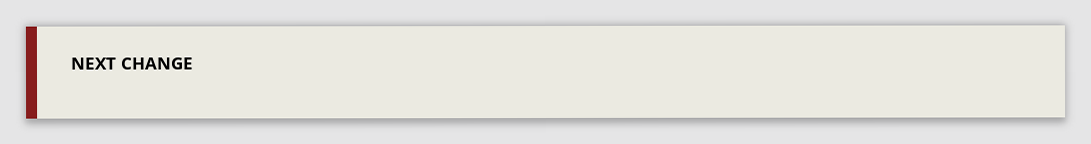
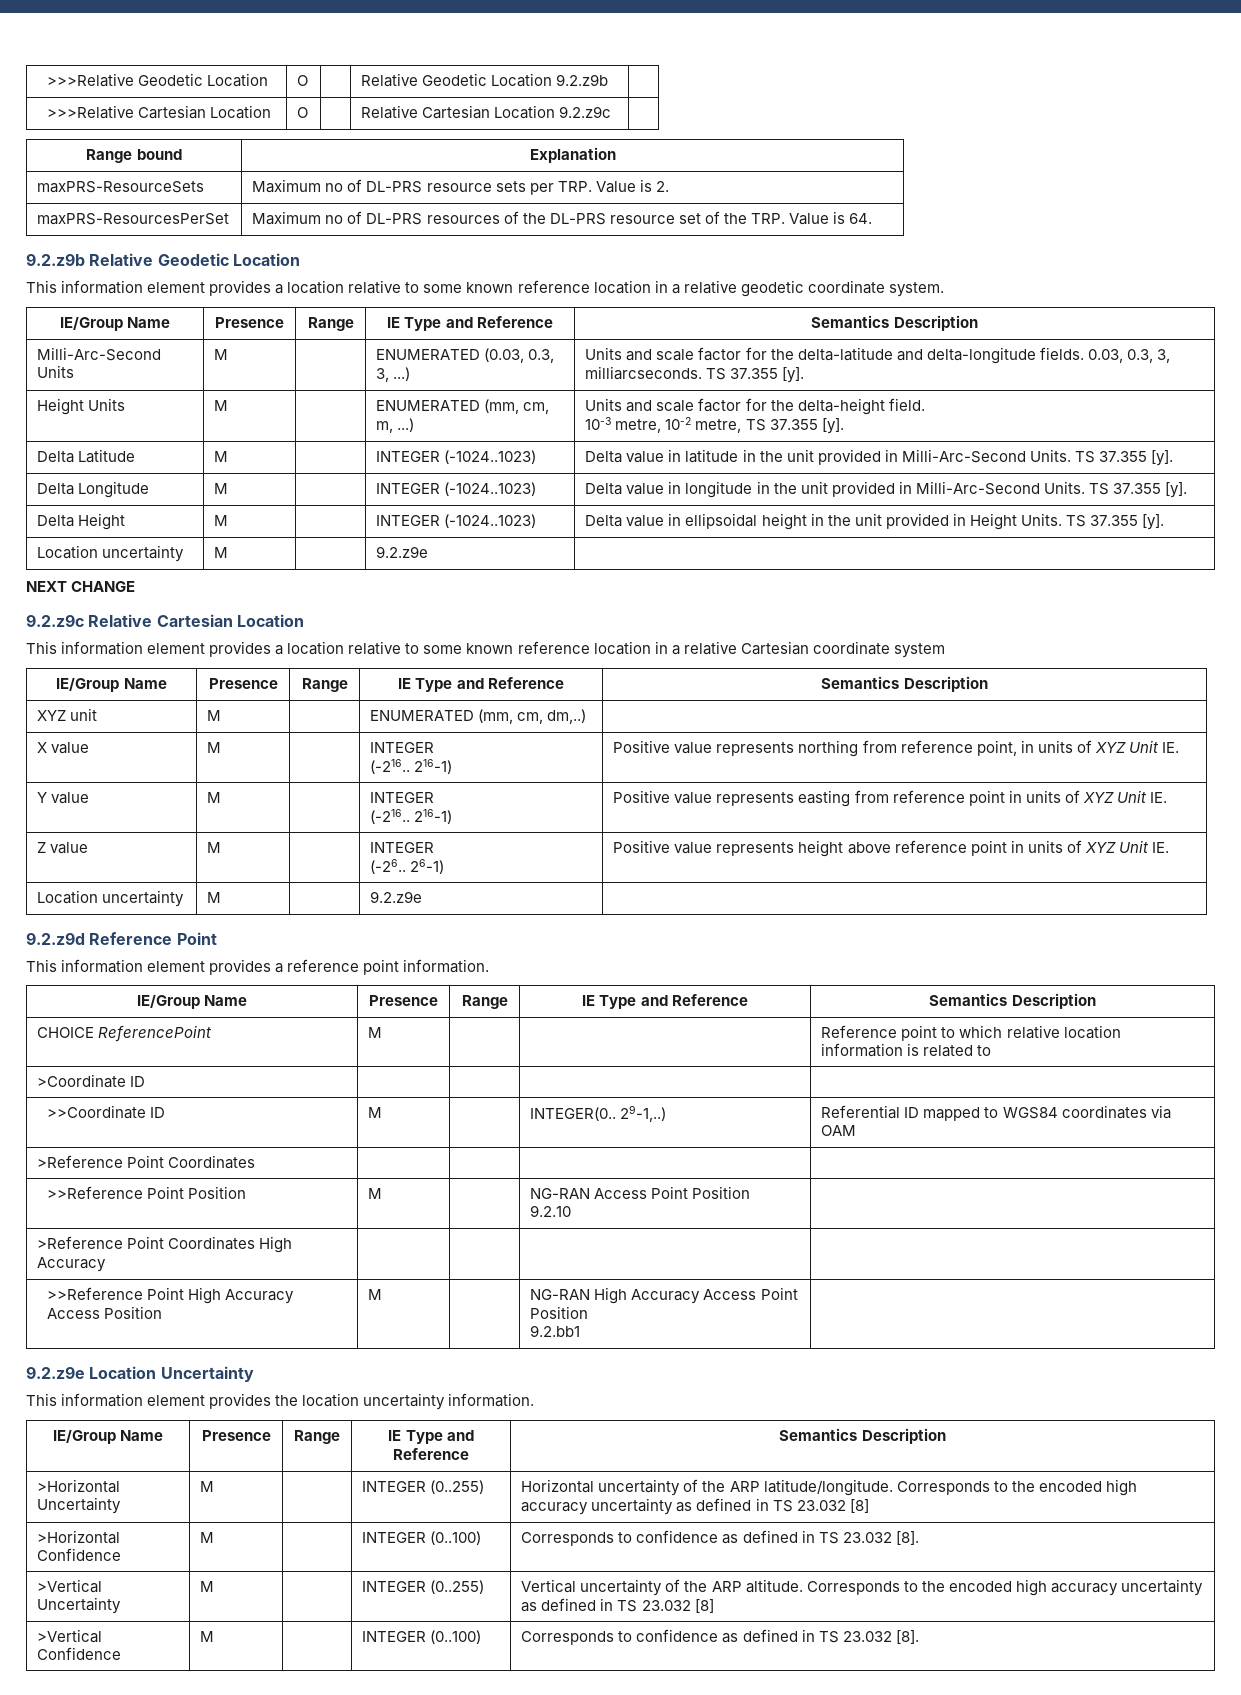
+ >>>Relative Geodetic Location | O | | Relative Geodetic Location 9.2.z9b |
+ >>>Relative Cartesian Location | O | | Relative Cartesian Location 9.2.z9c |
+ Range bound | Explanation
+ maxPRS-ResourceSets | Maximum no of DL-PRS resource sets per TRP. Value is 2.
+ maxPRS-ResourcesPerSet | Maximum no of DL-PRS resources of the DL-PRS resource set of the TRP. Value is 64.
+ 9.2.z9b Relative Geodetic Location
+ This information element provides a location relative to some known reference location in a relative geodetic coordinate system.
+ IE/Group Name | Presence | Range | IE Type and Reference | Semantics Description
+ Milli-Arc-Second Units | M | | ENUMERATED (0.03, 0.3, 3, ...) | Units and scale factor for the delta-latitude and delta-longitude fields. 0.03, 0.3, 3, milliarcseconds. TS 37.355 [y].
+ Height Units | M | | ENUMERATED (mm, cm, m, ...) | Units and scale factor for the delta-height field.
+ 10-3 metre, 10-2 metre, TS 37.355 [y].
+ Delta Latitude | M | | INTEGER (-1024..1023) | Delta value in latitude in the unit provided in Milli-Arc-Second Units. TS 37.355 [y].
+ Delta Longitude | M | | INTEGER (-1024..1023) | Delta value in longitude in the unit provided in Milli-Arc-Second Units. TS 37.355 [y].
+ Delta Height | M | | INTEGER (-1024..1023) | Delta value in ellipsoidal height in the unit provided in Height Units. TS 37.355 [y].
+ Location uncertainty | M | | 9.2.z9e |
  NEXT CHANGE
+ 9.2.z9c Relative Cartesian Location
+ This information element provides a location relative to some known reference location in a relative Cartesian coordinate system
+ IE/Group Name | Presence | Range | IE Type and Reference | Semantics Description
+ XYZ unit | M | | ENUMERATED (mm, cm, dm,..) |
+ X value | M | | INTEGER
+ (-216.. 216-1) | Positive value represents northing from reference point, in units of XYZ Unit IE.
+ Y value | M | | INTEGER
+ (-216.. 216-1) | Positive value represents easting from reference point in units of XYZ Unit IE.
+ Z value | M | | INTEGER
+ (-26.. 26-1) | Positive value represents height above reference point in units of XYZ Unit IE.
+ Location uncertainty | M | | 9.2.z9e |
+ 9.2.z9d Reference Point
+ This information element provides a reference point information.
+ IE/Group Name | Presence | Range | IE Type and Reference | Semantics Description
+ CHOICE ReferencePoint | M | | | Reference point to which relative location information is related to
+ >Coordinate ID | | | |
+ >>Coordinate ID | M | | INTEGER(0.. 29-1,..) | Referential ID mapped to WGS84 coordinates via OAM
+ >Reference Point Coordinates | | | |
+ >>Reference Point Position | M | | NG-RAN Access Point Position
+ 9.2.10 |
+ >Reference Point Coordinates High Accuracy | | | |
+ >>Reference Point High Accuracy Access Position | M | | NG-RAN High Accuracy Access Point Position
+ 9.2.bb1 |
+ 9.2.z9e Location Uncertainty
+ This information element provides the location uncertainty information.
+ IE/Group Name | Presence | Range | IE Type and Reference | Semantics Description
+ >Horizontal Uncertainty | M | | INTEGER (0..255) | Horizontal uncertainty of the ARP latitude/longitude. Corresponds to the encoded high accuracy uncertainty as defined in TS 23.032 [8]
+ >Horizontal Confidence | M | | INTEGER (0..100) | Corresponds to confidence as defined in TS 23.032 [8].
+ >Vertical Uncertainty | M | | INTEGER (0..255) | Vertical uncertainty of the ARP altitude. Corresponds to the encoded high accuracy uncertainty as defined in TS 23.032 [8]
+ >Vertical Confidence | M | | INTEGER (0..100) | Corresponds to confidence as defined in TS 23.032 [8].

